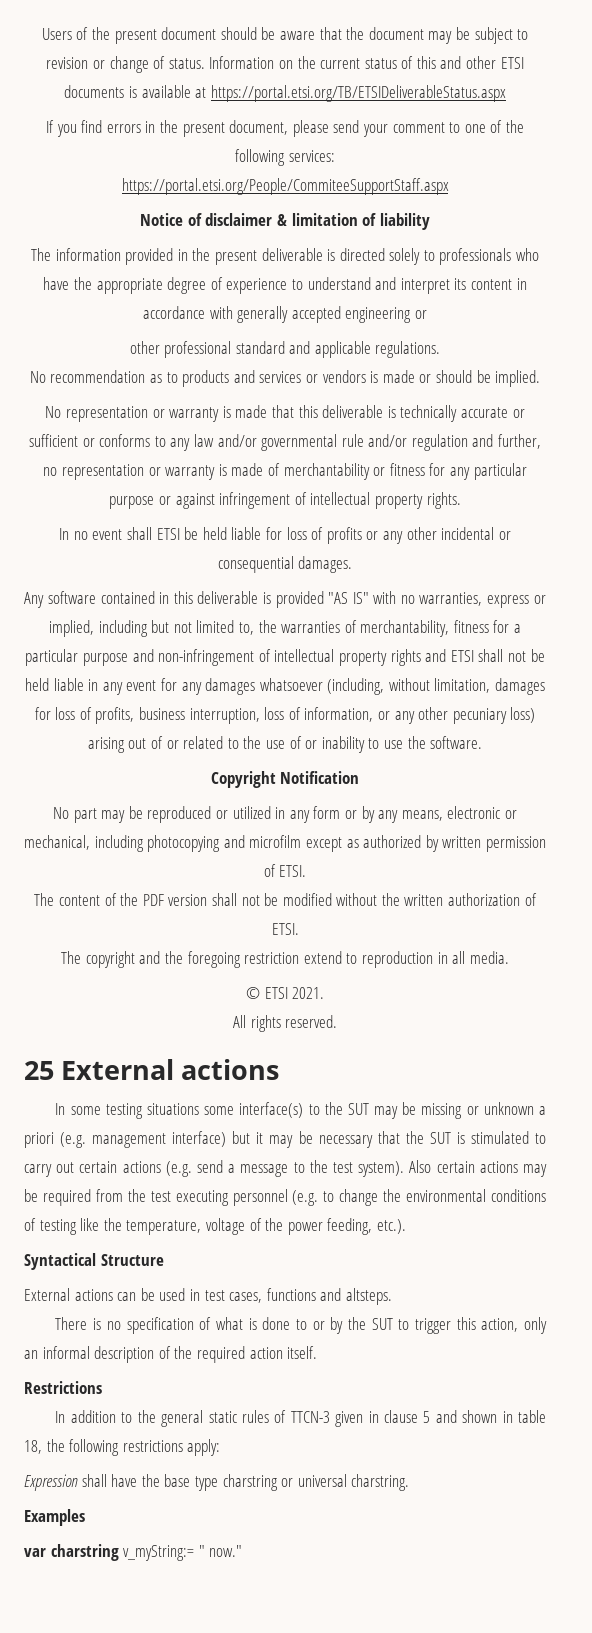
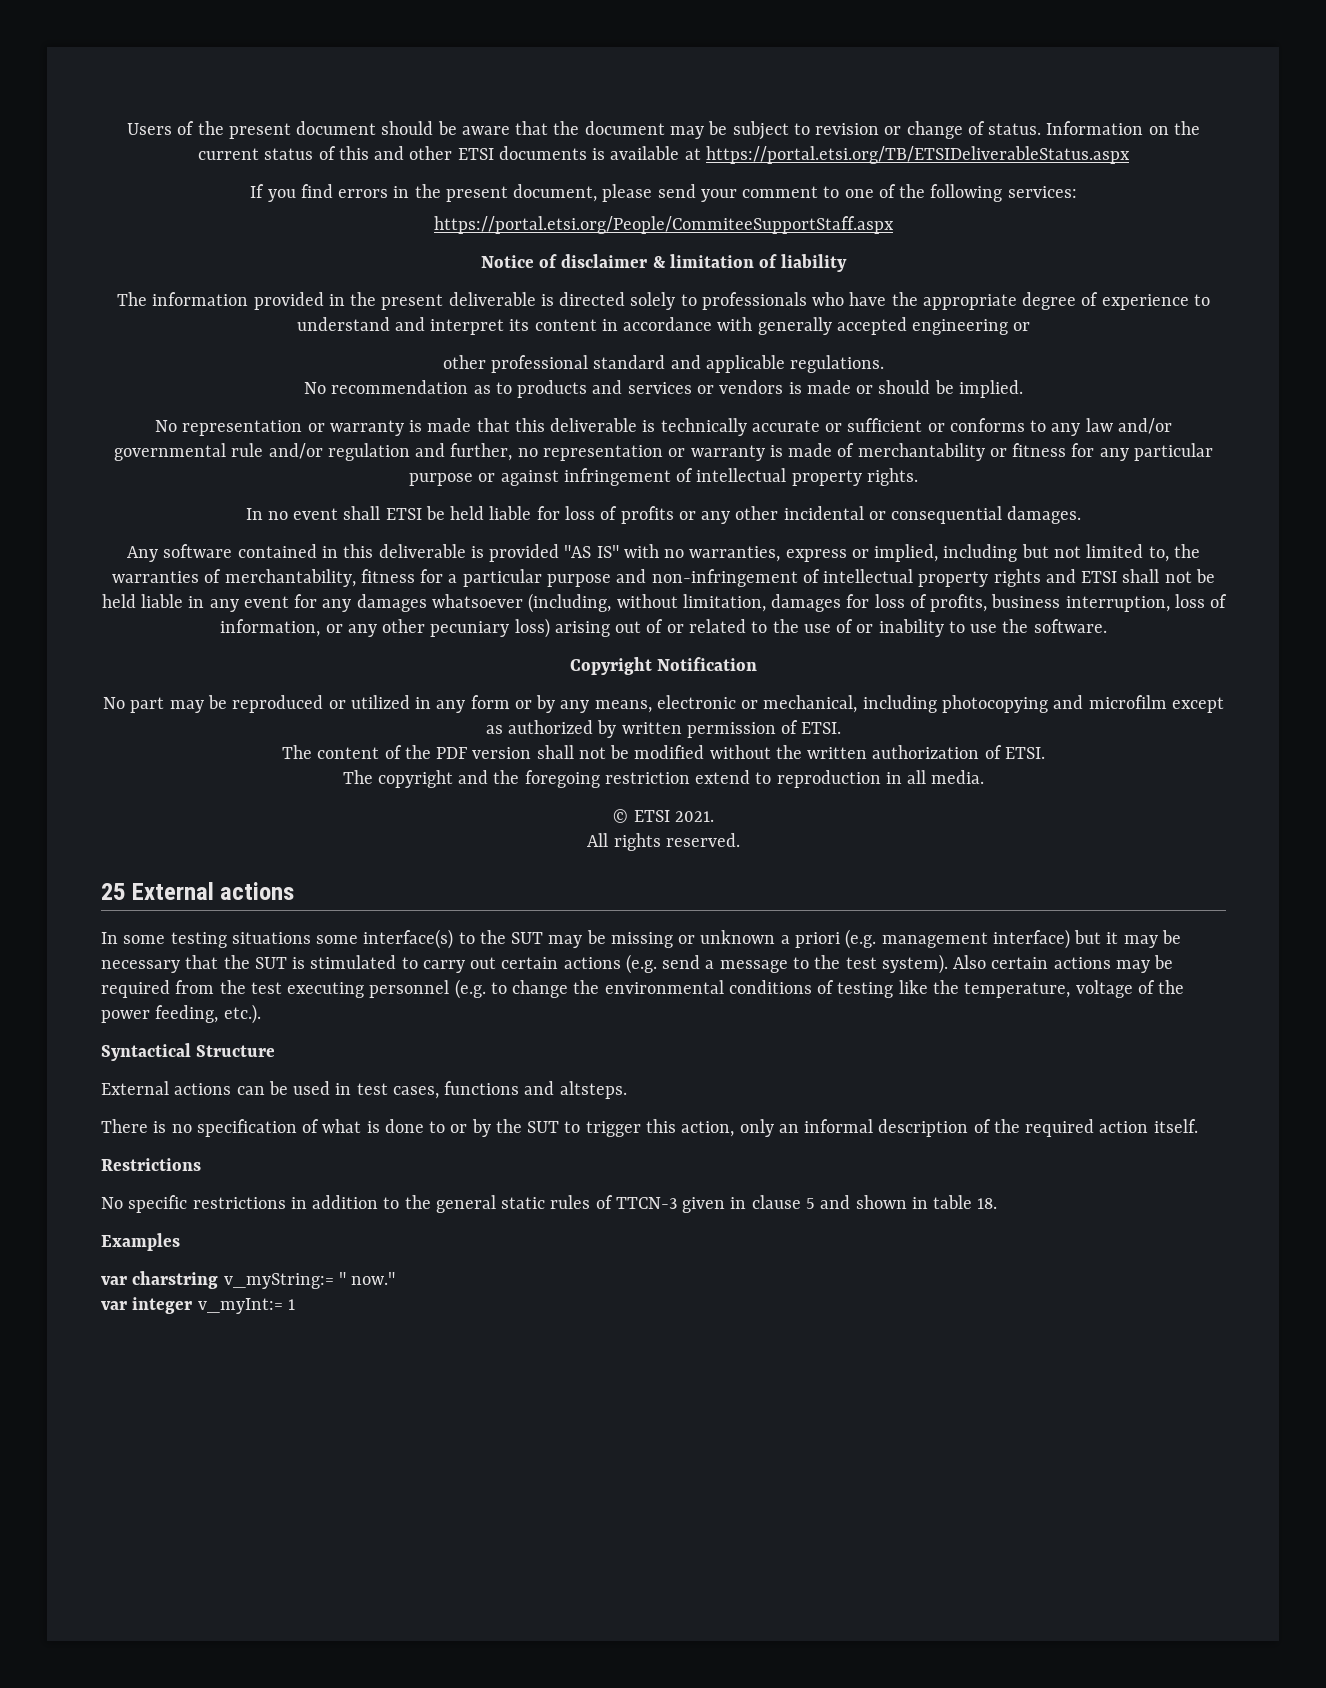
- In addition to the general static rules of TTCN-3 given in clause 5 and shown in table 18, the following restrictions apply:
- Expression shall have the base type charstring or universal charstring.
+ No specific restrictions in addition to the general static rules of TTCN-3 given in clause 5 and shown in table 18.
+ var integer v_myInt:= 1

